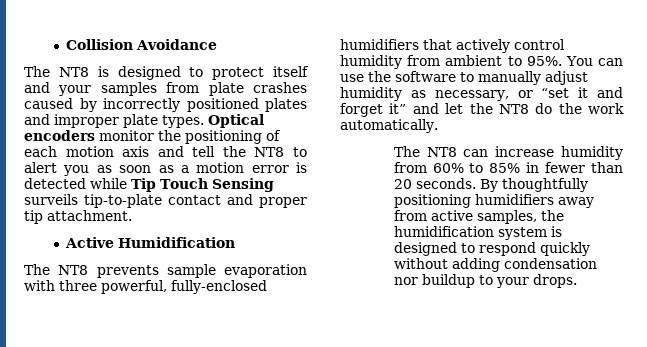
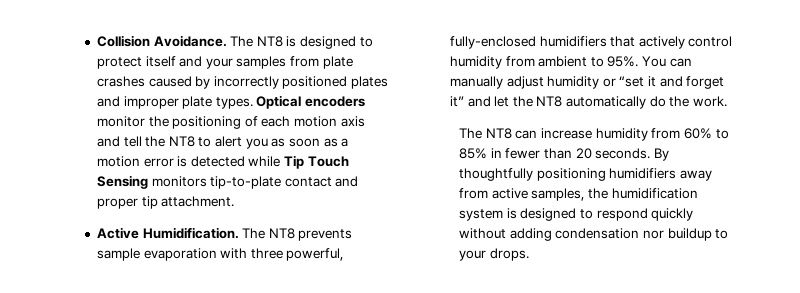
- Collision Avoidance
- The NT8 is designed to protect itself and your samples from plate crashes caused by incorrectly positioned plates and improper plate types.
+ Collision Avoidance. The NT8 is designed to protect itself and your samples from plate crashes caused by incorrectly positioned plates and improper plate types.
- Optical encoders monitor the positioning of each motion axis and tell the NT8 to alert you as soon as a motion error is detected while Tip Touch Sensing surveils tip-to-plate contact and proper tip attachment.
+ Optical encoders monitor the positioning of each motion axis and tell the NT8 to alert you as soon as a motion error is detected while Tip Touch Sensing monitors tip-to-plate contact and proper tip attachment.
- Active Humidification
- The NT8 prevents sample evaporation with three powerful, fully-enclosed humidifiers that actively control humidity from ambient to 95%.
+ Active Humidification. The NT8 prevents sample evaporation with three powerful, fully-enclosed humidifiers that actively control humidity from ambient to 95%.
- You can use the software to manually adjust humidity as necessary, or “set it and forget it” and let the NT8 do the work automatically.
+ You can manually adjust humidity or “set it and forget it” and let the NT8 automatically do the work.

